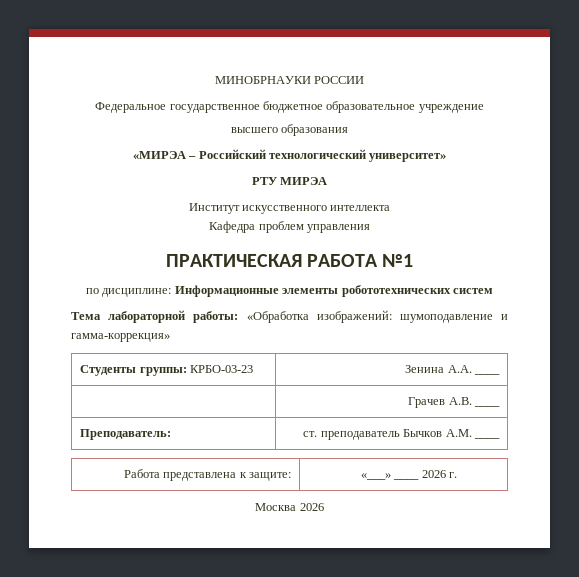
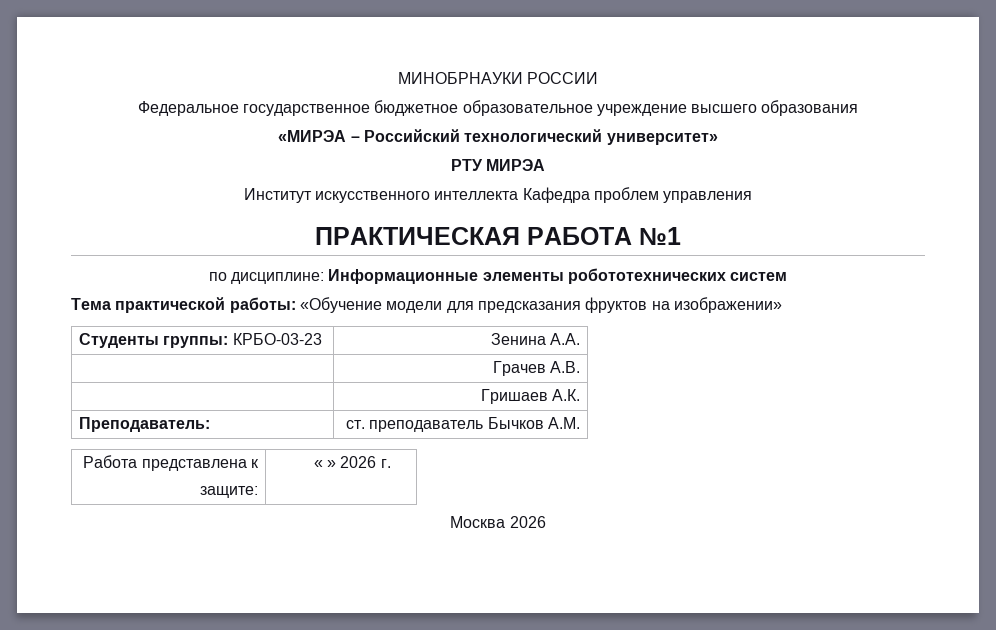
- Федеральное государственное бюджетное образовательное учреждение
- высшего образования
+ Федеральное государственное бюджетное образовательное учреждение высшего образования
- Институт искусственного интеллекта
- Кафедра проблем управления
+ Институт искусственного интеллекта Кафедра проблем управления
- Тема лабораторной работы: «Обработка изображений: шумоподавление и гамма-коррекция»
+ Тема практической работы: «Обучение модели для предсказания фруктов на изображении»
- Студенты группы: КРБО-03-23 | Зенина А.А. ____
+ Студенты группы: КРБО-03-23 | Зенина А.А.
- | Грачев А.В. ____
+ | Грачев А.В.
+ | Гришаев А.К.
- Преподаватель: | ст. преподаватель Бычков А.М. ____
+ Преподаватель: | ст. преподаватель Бычков А.М.
- Работа представлена к защите: | «___» ____ 2026 г.
+ Работа представлена к
+ защите: | « » 2026 г.

